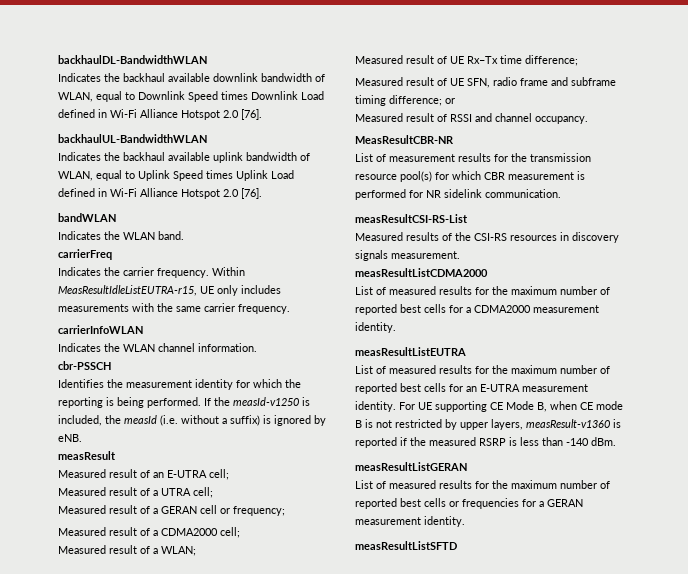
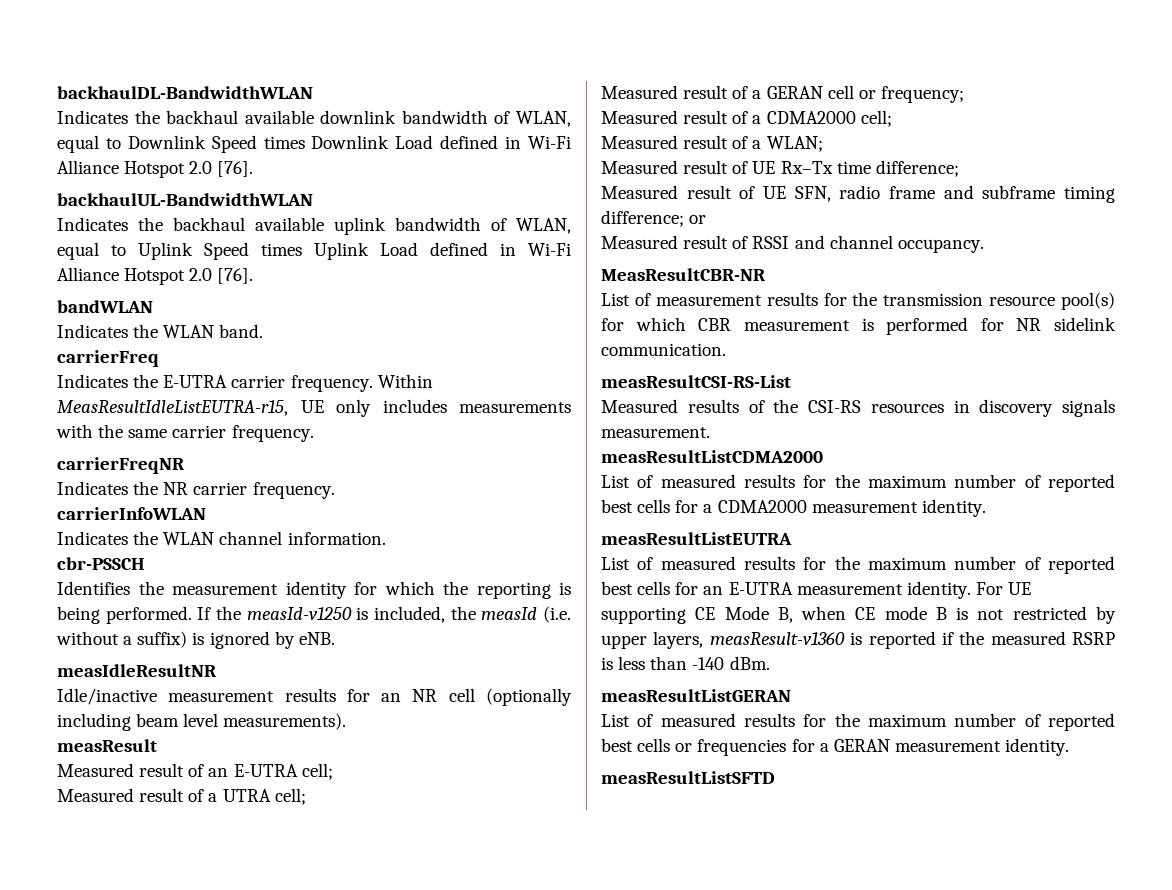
- Indicates the carrier frequency.
+ Indicates the E-UTRA carrier frequency.
+ carrierFreqNR
+ Indicates the NR carrier frequency.
+ measIdleResultNR
+ Idle/inactive measurement results for an NR cell (optionally including beam level measurements).

